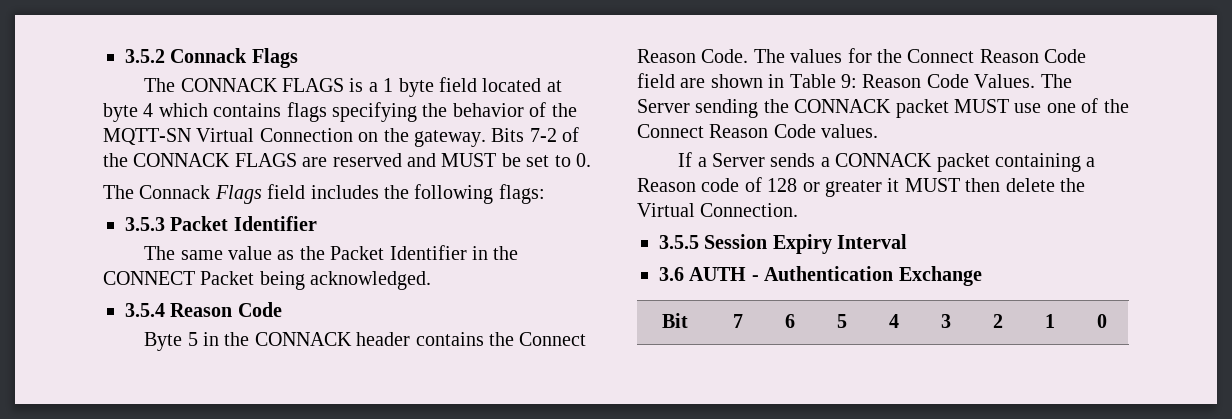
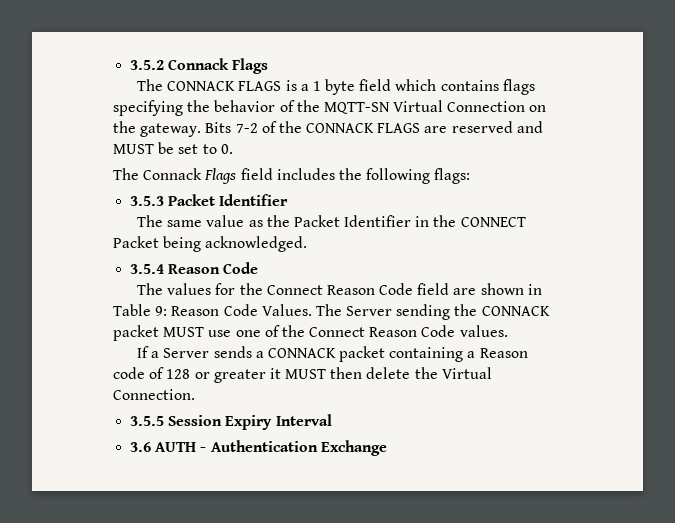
- The CONNACK FLAGS is a 1 byte field located at byte 4 which contains flags specifying the behavior of the MQTT-SN Virtual Connection on the gateway.
+ The CONNACK FLAGS is a 1 byte field which contains flags specifying the behavior of the MQTT-SN Virtual Connection on the gateway.
- Byte 5 in the CONNACK header contains the Connect Reason Code.
- Bit | 7 | 6 | 5 | 4 | 3 | 2 | 1 | 0

